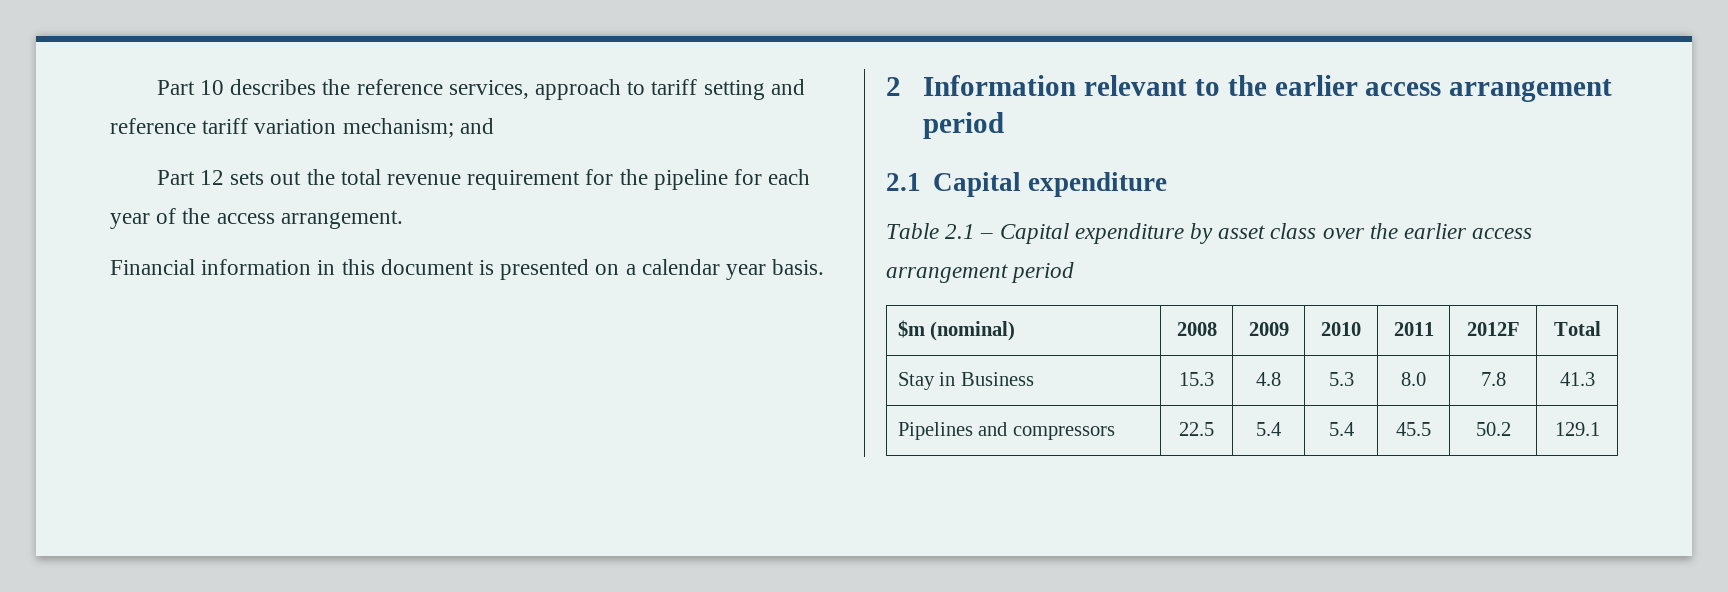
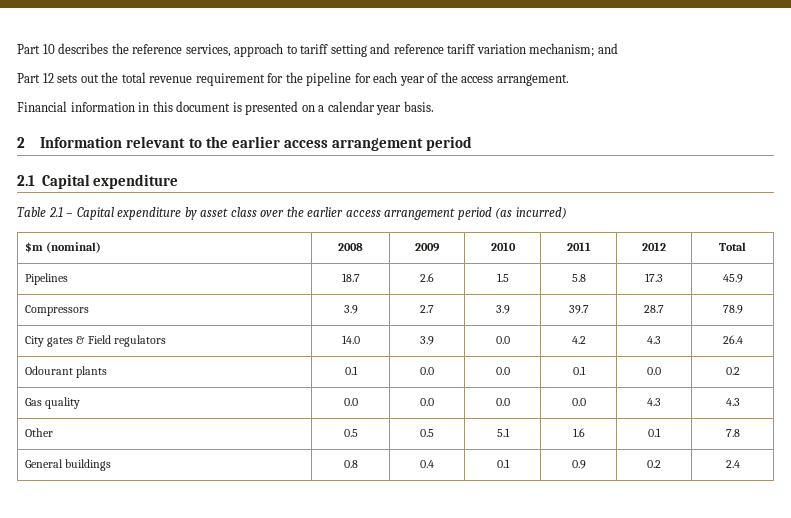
- Table 2.1 – Capital expenditure by asset class over the earlier access arrangement period
+ Table 2.1 – Capital expenditure by asset class over the earlier access arrangement period (as incurred)
- $m (nominal) | 2008 | 2009 | 2010 | 2011 | 2012F | Total
+ $m (nominal) | 2008 | 2009 | 2010 | 2011 | 2012 | Total
- Stay in Business | 15.3 | 4.8 | 5.3 | 8.0 | 7.8 | 41.3
- Pipelines and compressors | 22.5 | 5.4 | 5.4 | 45.5 | 50.2 | 129.1
+ Pipelines | 18.7 | 2.6 | 1.5 | 5.8 | 17.3 | 45.9
+ Compressors | 3.9 | 2.7 | 3.9 | 39.7 | 28.7 | 78.9
+ City gates & Field regulators | 14.0 | 3.9 | 0.0 | 4.2 | 4.3 | 26.4
+ Odourant plants | 0.1 | 0.0 | 0.0 | 0.1 | 0.0 | 0.2
+ Gas quality | 0.0 | 0.0 | 0.0 | 0.0 | 4.3 | 4.3
+ Other | 0.5 | 0.5 | 5.1 | 1.6 | 0.1 | 7.8
+ General buildings | 0.8 | 0.4 | 0.1 | 0.9 | 0.2 | 2.4

